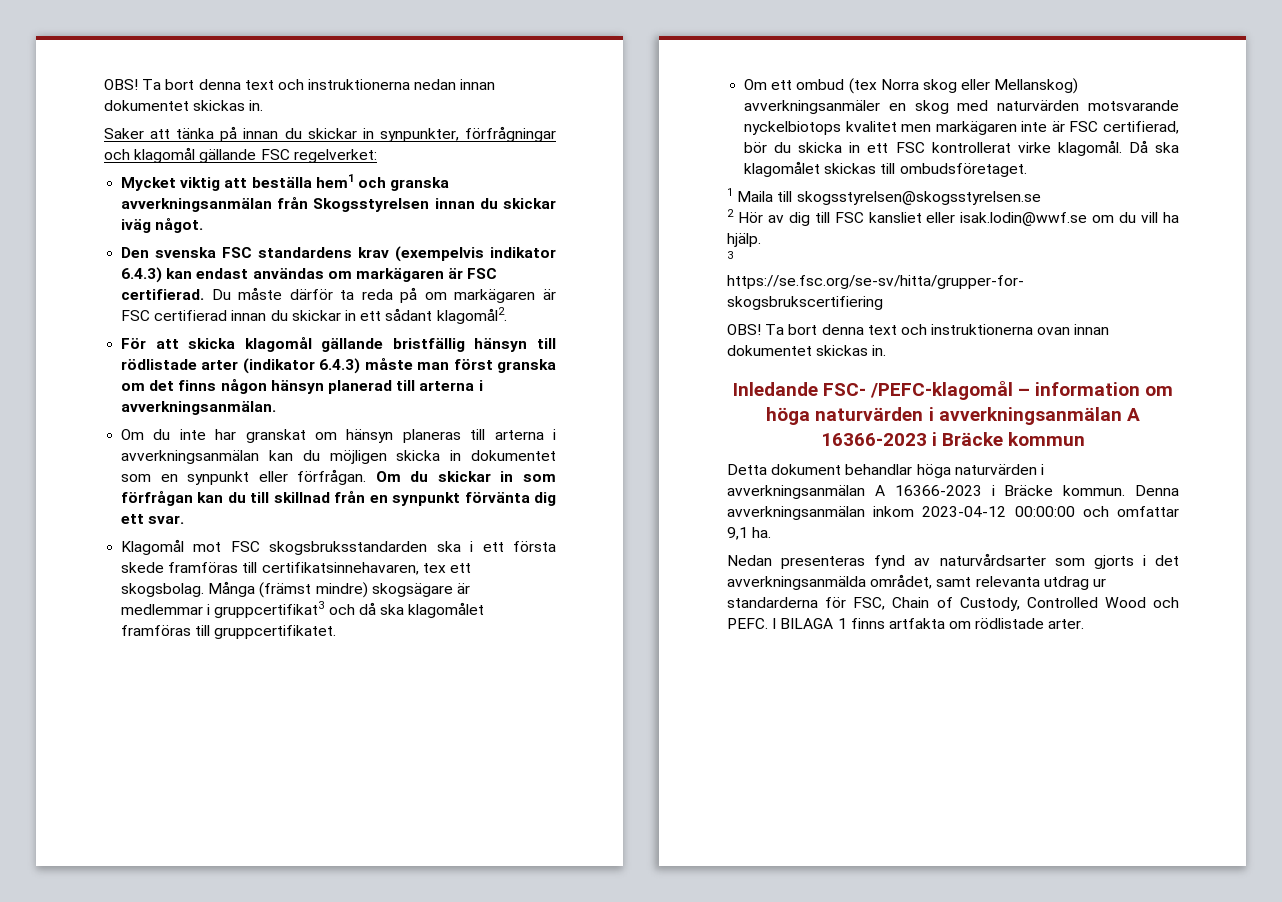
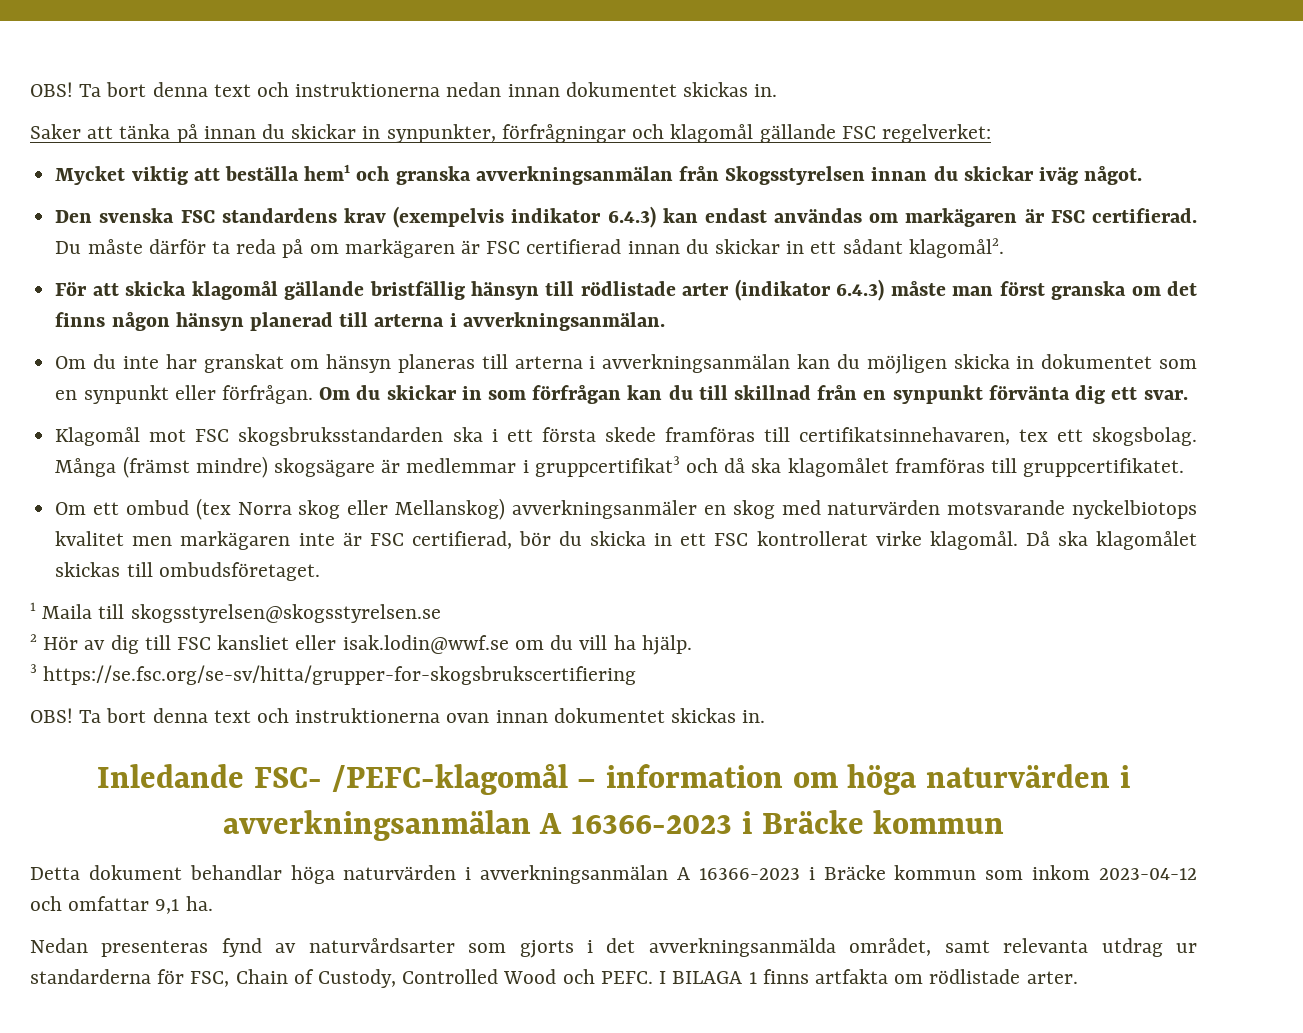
- Detta dokument behandlar höga naturvärden i avverkningsanmälan A 16366-2023 i Bräcke kommun. Denna avverkningsanmälan inkom 2023-04-12 00:00:00 och omfattar 9,1 ha.
+ Detta dokument behandlar höga naturvärden i avverkningsanmälan A 16366-2023 i Bräcke kommun som inkom 2023-04-12 och omfattar 9,1 ha.

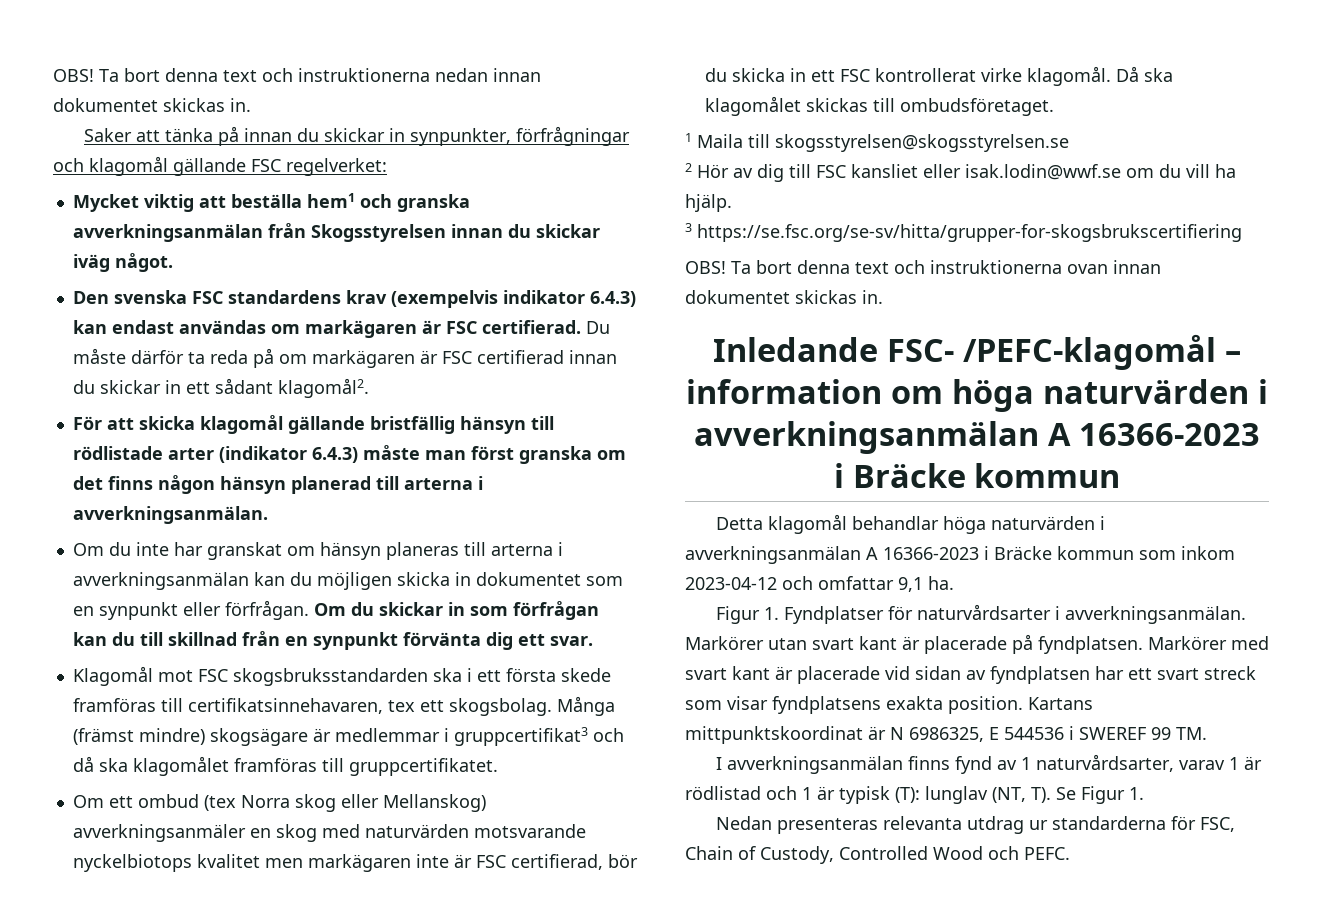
- Detta dokument behandlar höga naturvärden i avverkningsanmälan A 16366-2023 i Bräcke kommun som inkom 2023-04-12 och omfattar 9,1 ha.
+ Detta klagomål behandlar höga naturvärden i avverkningsanmälan A 16366-2023 i Bräcke kommun som inkom 2023-04-12 och omfattar 9,1 ha.
- Nedan presenteras fynd av naturvårdsarter som gjorts i det avverkningsanmälda området, samt relevanta utdrag ur standarderna för FSC, Chain of Custody, Controlled Wood och PEFC. I BILAGA 1 finns artfakta om rödlistade arter.
+ Figur 1. Fyndplatser för naturvårdsarter i avverkningsanmälan. Markörer utan svart kant är placerade på fyndplatsen. Markörer med svart kant är placerade vid sidan av fyndplatsen har ett svart streck som visar fyndplatsens exakta position. Kartans mittpunktskoordinat är N 6986325, E 544536 i SWEREF 99 TM.
+ I avverkningsanmälan finns fynd av 1 naturvårdsarter, varav 1 är rödlistad och 1 är typisk (T): lunglav (NT, T). Se Figur 1.
+ Nedan presenteras relevanta utdrag ur standarderna för FSC, Chain of Custody, Controlled Wood och PEFC.

